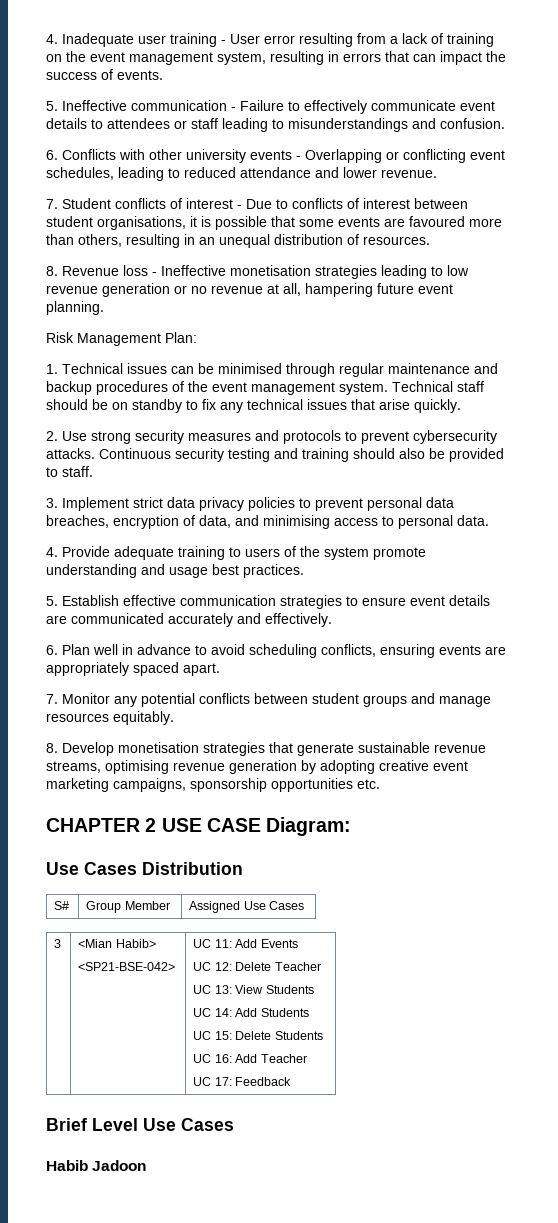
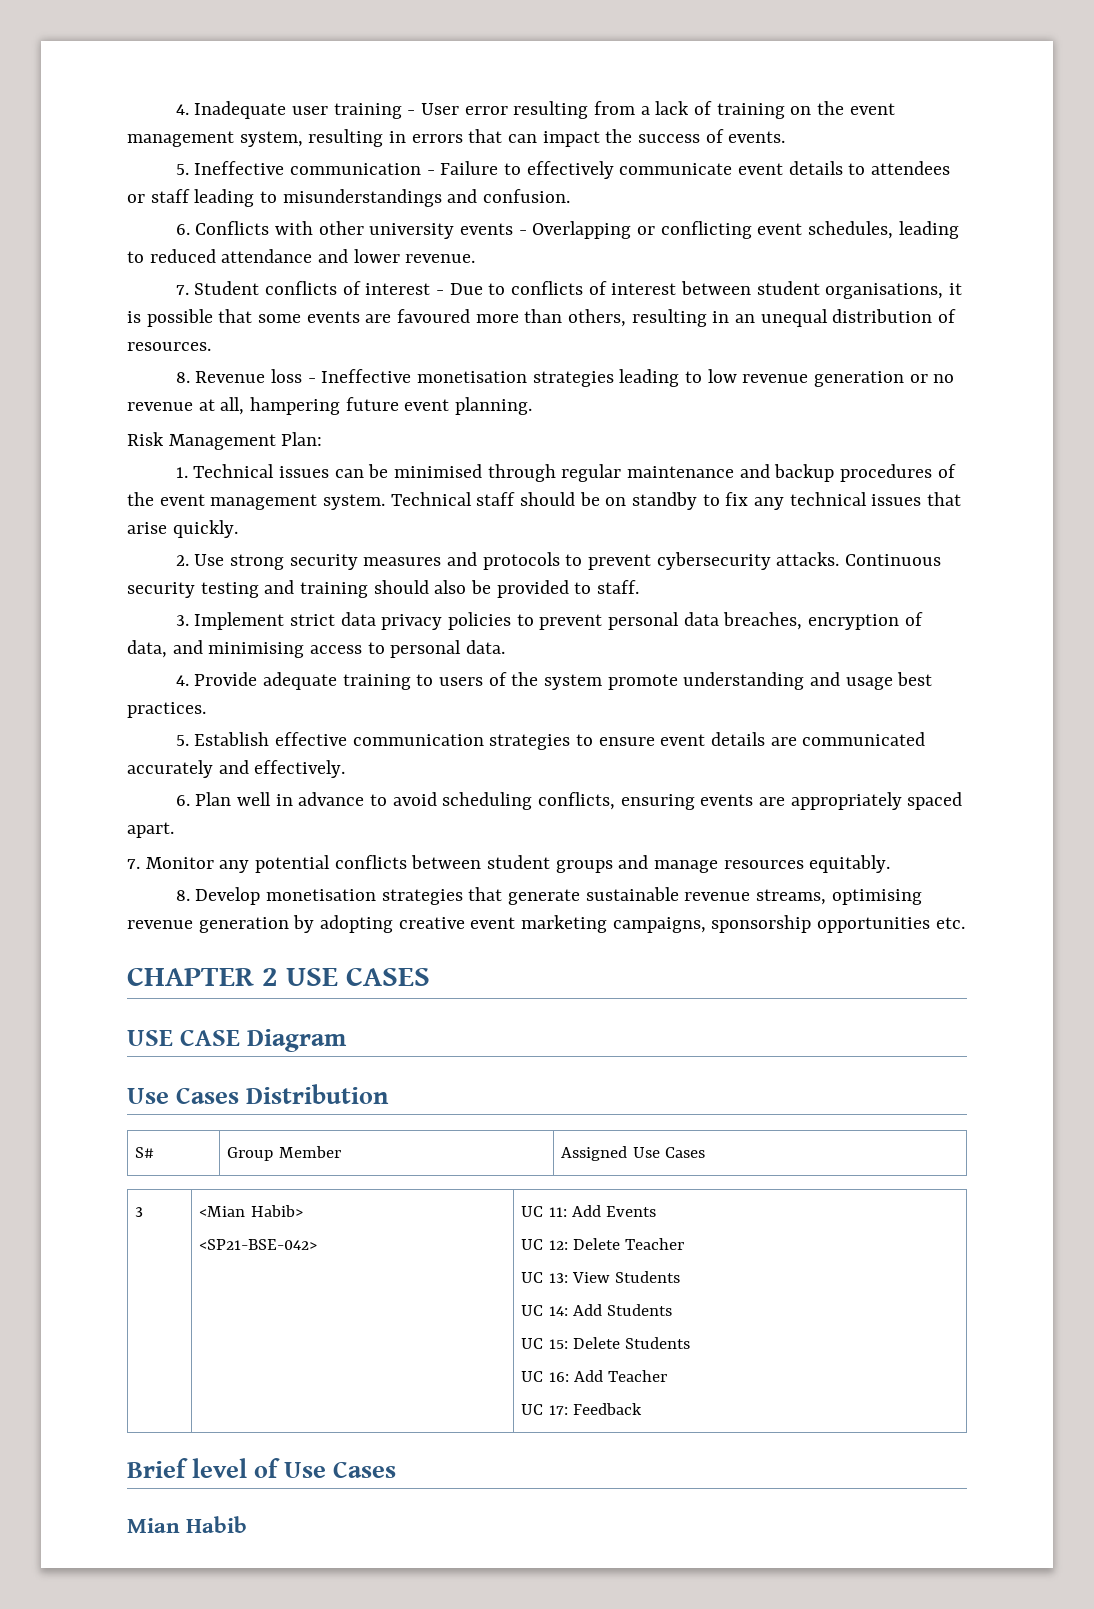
- CHAPTER 2 USE CASE Diagram:
+ CHAPTER 2 USE CASES
+ USE CASE Diagram
- Brief Level Use Cases
- Habib Jadoon
+ Brief level of Use Cases
+ Mian Habib

